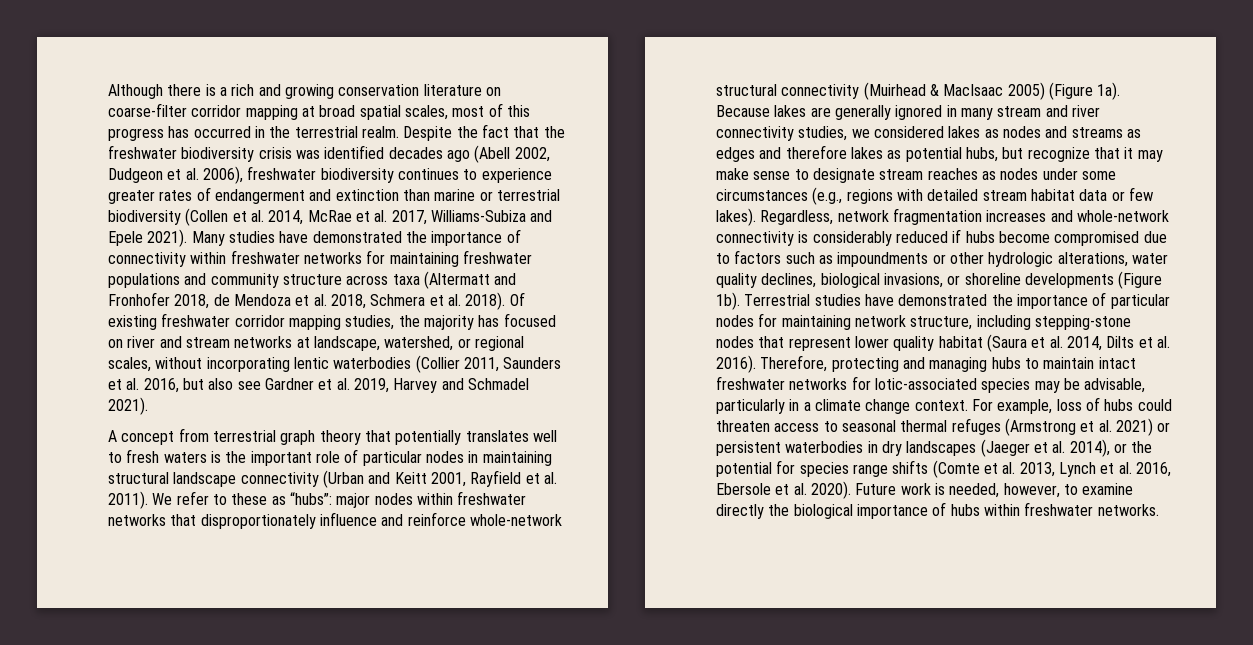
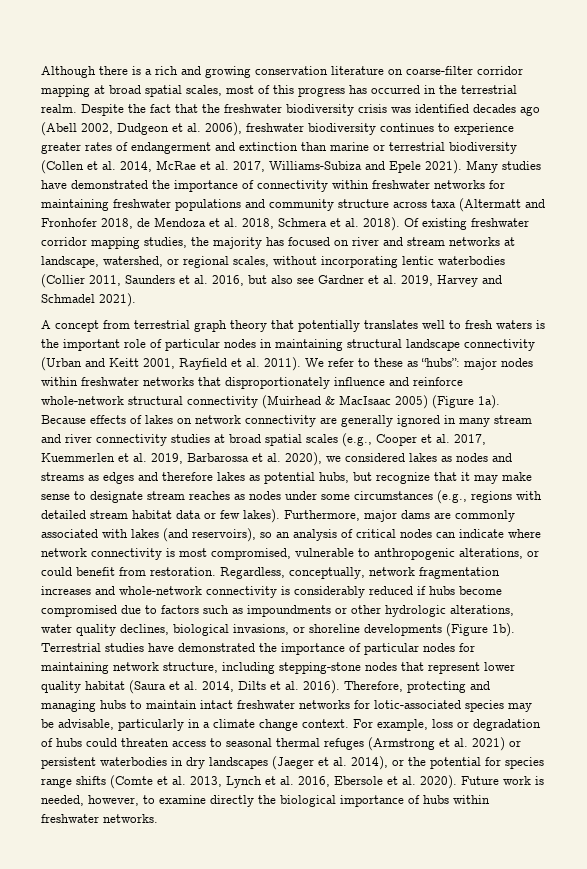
- Because lakes are generally ignored in many stream and river connectivity studies, we considered lakes as nodes and streams as edges and therefore lakes as potential hubs, but recognize that it may make sense to designate stream reaches as nodes under some circumstances (e.g., regions with detailed stream habitat data or few lakes).
+ Because effects of lakes on network connectivity are generally ignored in many stream and river connectivity studies at broad spatial scales (e.g., Cooper et al. 2017, Kuemmerlen et al. 2019, Barbarossa et al. 2020), we considered lakes as nodes and streams as edges and therefore lakes as potential hubs, but recognize that it may make sense to designate stream reaches as nodes under some circumstances (e.g., regions with detailed stream habitat data or few lakes).
- Regardless, network fragmentation increases and whole-network connectivity is considerably reduced if hubs become compromised due to factors such as impoundments or other hydrologic alterations, water quality declines, biological invasions, or shoreline developments (Figure 1b).
+ Furthermore, major dams are commonly associated with lakes (and reservoirs), so an analysis of critical nodes can indicate where network connectivity is most compromised, vulnerable to anthropogenic alterations, or could benefit from restoration. Regardless, conceptually, network fragmentation increases and whole-network connectivity is considerably reduced if hubs become compromised due to factors such as impoundments or other hydrologic alterations, water quality declines, biological invasions, or shoreline developments (Figure 1b).
- For example, loss of hubs could threaten access to seasonal thermal refuges (Armstrong et al. 2021) or persistent waterbodies in dry landscapes (Jaeger et al. 2014), or the potential for species range shifts (Comte et al. 2013, Lynch et al. 2016, Ebersole et al. 2020).
+ For example, loss or degradation of hubs could threaten access to seasonal thermal refuges (Armstrong et al. 2021) or persistent waterbodies in dry landscapes (Jaeger et al. 2014), or the potential for species range shifts (Comte et al. 2013, Lynch et al. 2016, Ebersole et al. 2020).

